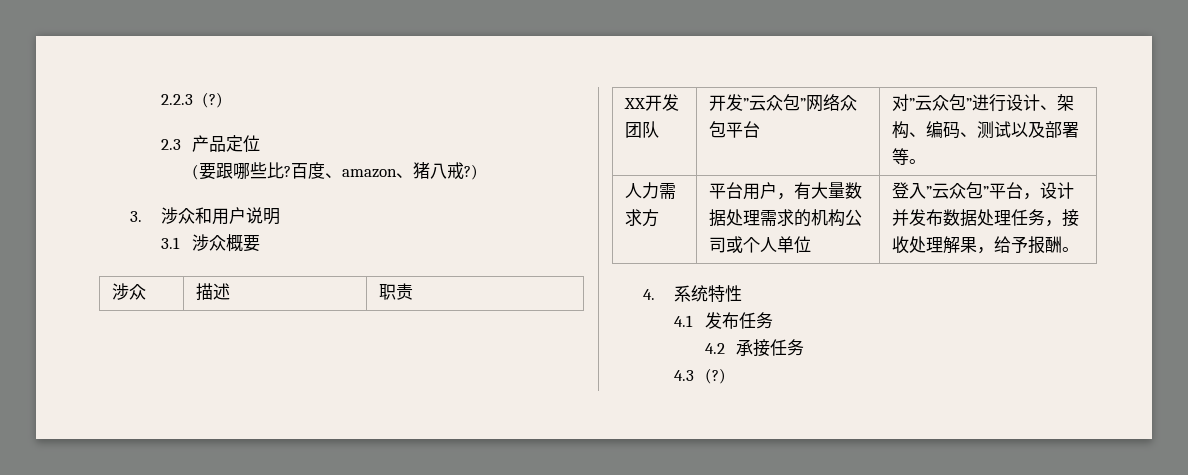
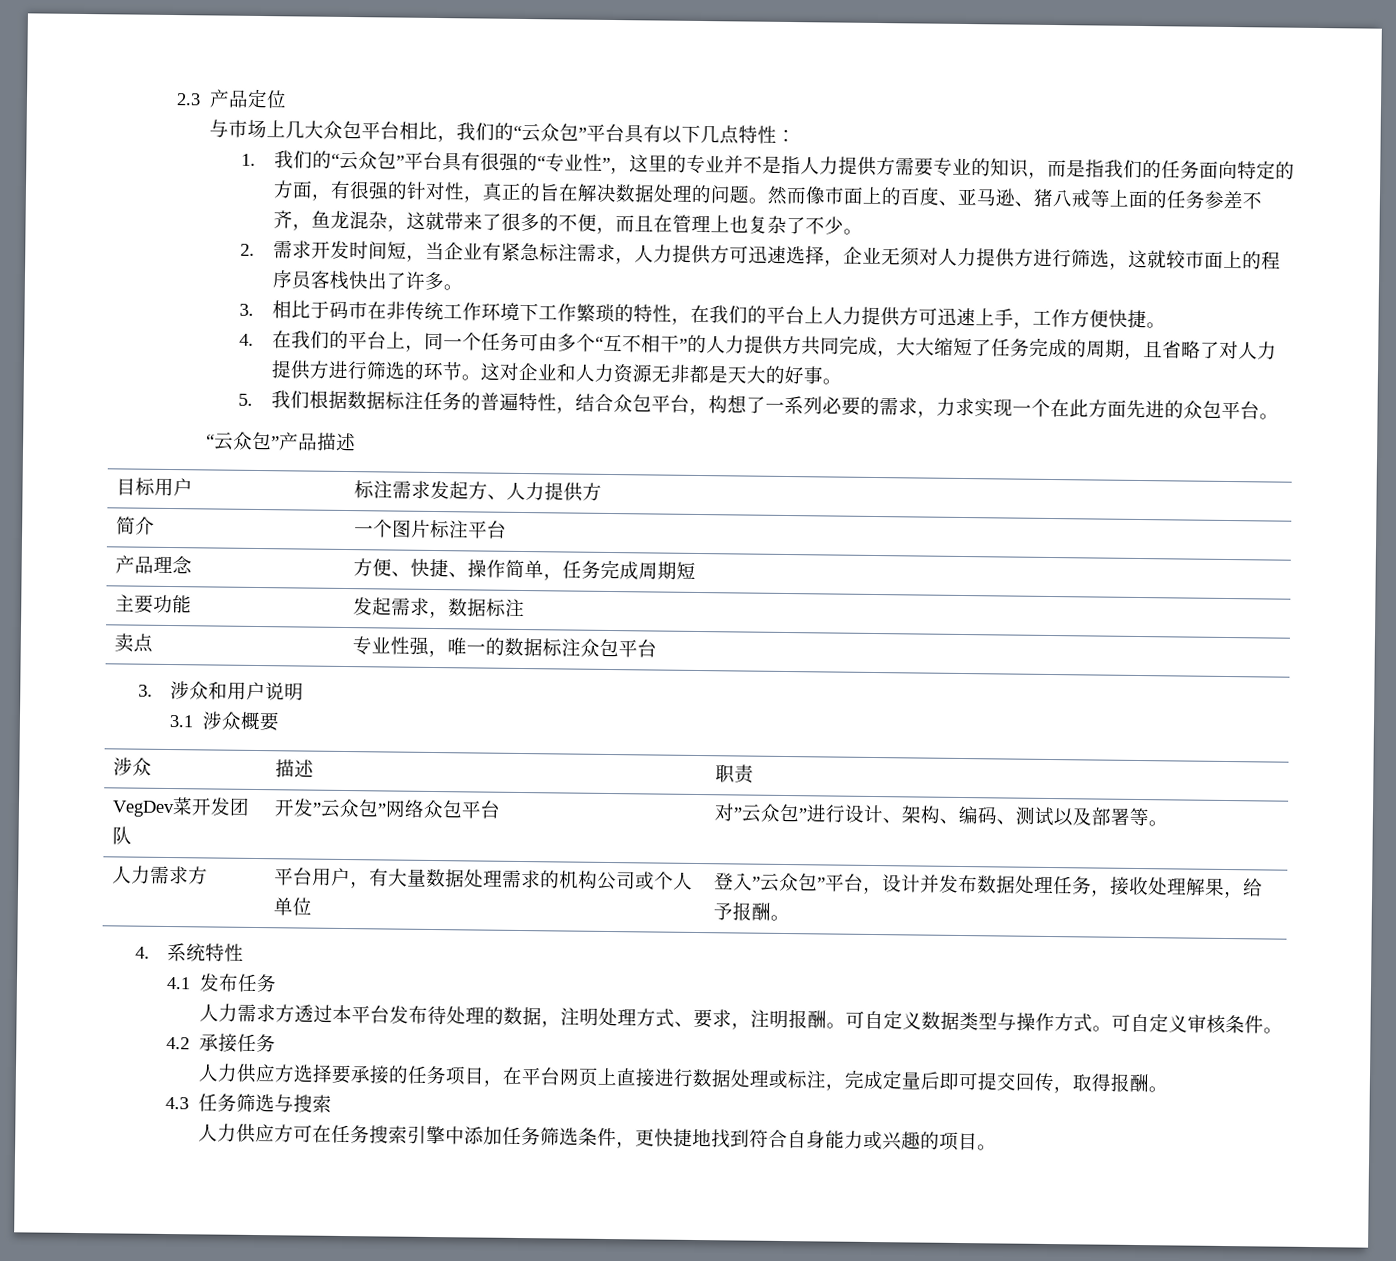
- 2.2.3 (?)
- (要跟哪些比?百度、amazon、猪八戒?)
+ 与市场上几大众包平台相比，我们的“云众包”平台具有以下几点特性：
+ 1.我们的“云众包”平台具有很强的“专业性”，这里的专业并不是指人力提供方需要专业的知识，而是指我们的任务面向特定的方面，有很强的针对性，真正的旨在解决数据处理的问题。然而像市面上的百度、亚马逊、猪八戒等上面的任务参差不齐，鱼龙混杂，这就带来了很多的不便，而且在管理上也复杂了不少。
+ 2.需求开发时间短，当企业有紧急标注需求，人力提供方可迅速选择，企业无须对人力提供方进行筛选，这就较市面上的程序员客栈快出了许多。
+ 3.相比于码市在非传统工作环境下工作繁琐的特性，在我们的平台上人力提供方可迅速上手，工作方便快捷。
+ 4.在我们的平台上，同一个任务可由多个“互不相干”的人力提供方共同完成，大大缩短了任务完成的周期，且省略了对人力提供方进行筛选的环节。这对企业和人力资源无非都是天大的好事。
+ 5.我们根据数据标注任务的普遍特性，结合众包平台，构想了一系列必要的需求，力求实现一个在此方面先进的众包平台。
+ “云众包”产品描述
+ 目标用户 | 标注需求发起方、人力提供方
+ 简介 | 一个图片标注平台
+ 产品理念 | 方便、快捷、操作简单，任务完成周期短
+ 主要功能 | 发起需求，数据标注
+ 卖点 | 专业性强，唯一的数据标注众包平台
- XX开发团队 | 开发”云众包”网络众包平台 | 对”云众包”进行设计、架构、编码、测试以及部署等。
+ VegDev菜开发团队 | 开发”云众包”网络众包平台 | 对”云众包”进行设计、架构、编码、测试以及部署等。
+ 人力需求方透过本平台发布待处理的数据，注明处理方式、要求，注明报酬。可自定义数据类型与操作方式。可自定义审核条件。
  4.2承接任务
- 4.3 (?)
+ 人力供应方选择要承接的任务项目，在平台网页上直接进行数据处理或标注，完成定量后即可提交回传，取得报酬。
+ 4.3任务筛选与搜索
+ 人力供应方可在任务搜索引擎中添加任务筛选条件，更快捷地找到符合自身能力或兴趣的项目。

